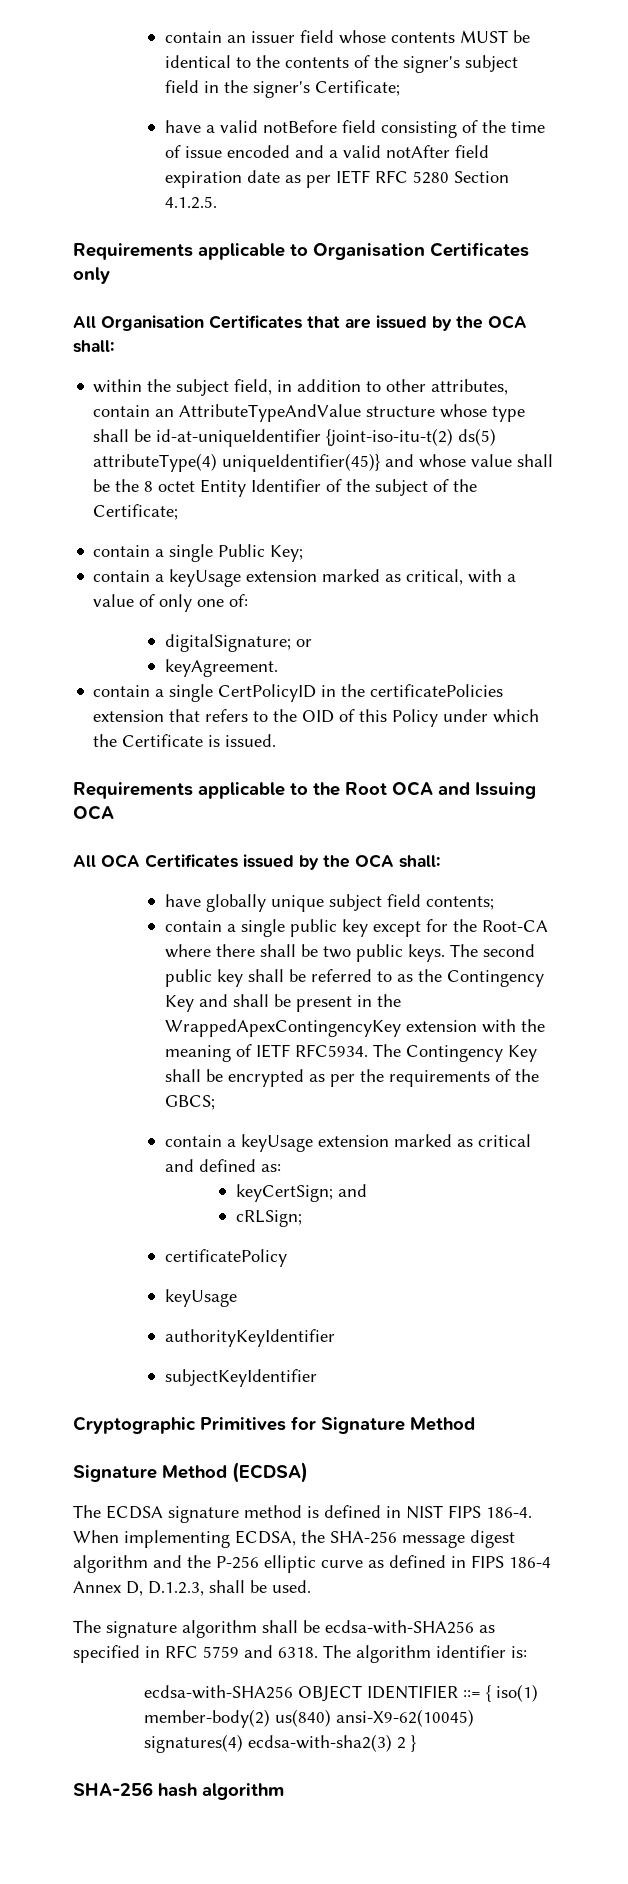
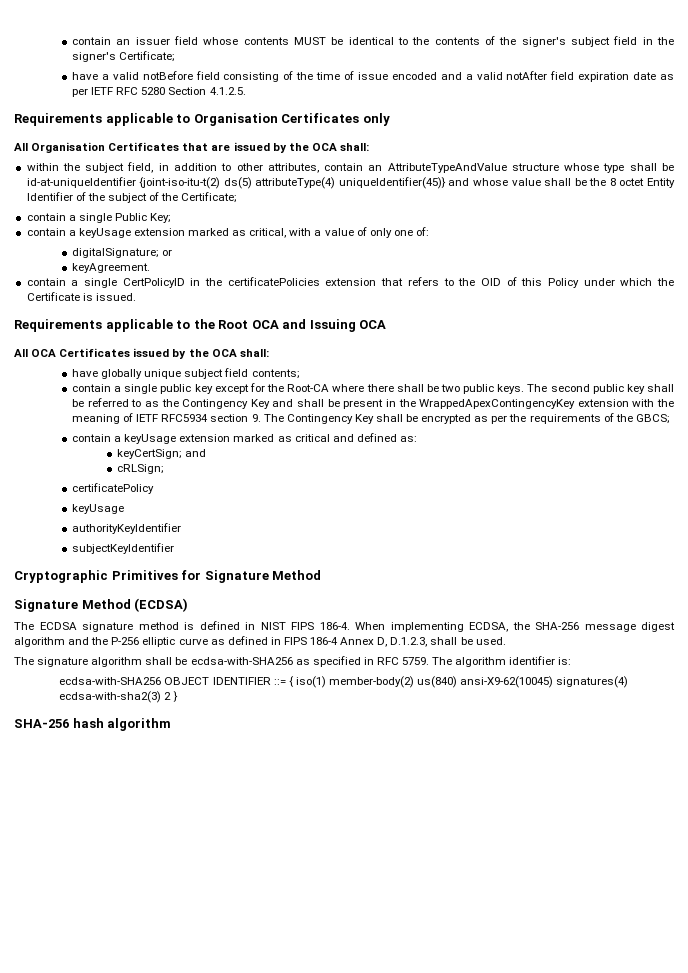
- The second public key shall be referred to as the Contingency Key and shall be present in the WrappedApexContingencyKey extension with the meaning of IETF RFC5934. The Contingency Key shall be encrypted as per the requirements of the GBCS;
+ The second public key shall be referred to as the Contingency Key and shall be present in the WrappedApexContingencyKey extension with the meaning of IETF RFC5934 section 9. The Contingency Key shall be encrypted as per the requirements of the GBCS;
- The signature algorithm shall be ecdsa-with-SHA256 as specified in RFC 5759 and 6318.
+ The signature algorithm shall be ecdsa-with-SHA256 as specified in RFC 5759.

